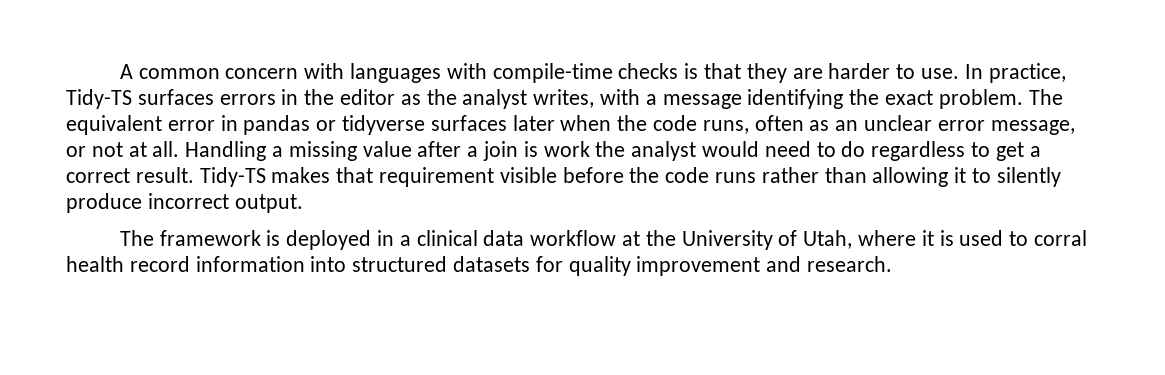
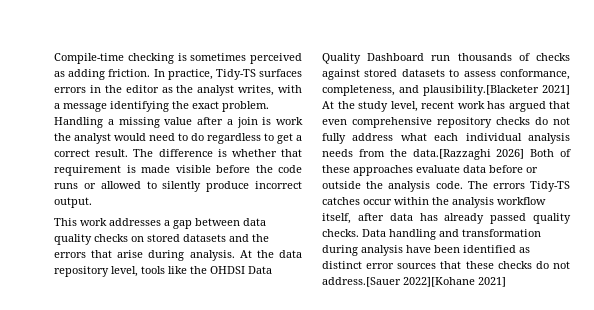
- A common concern with languages with compile-time checks is that they are harder to use.
+ Compile-time checking is sometimes perceived as adding friction.
- The equivalent error in pandas or tidyverse surfaces later when the code runs, often as an unclear error message, or not at all.
- Tidy-TS makes that requirement visible before the code runs rather than allowing it to silently produce incorrect output.
+ The difference is whether that requirement is made visible before the code runs or allowed to silently produce incorrect output.
- The framework is deployed in a clinical data workflow at the University of Utah, where it is used to corral health record information into structured datasets for quality improvement and research.
+ This work addresses a gap between data quality checks on stored datasets and the errors that arise during analysis. At the data repository level, tools like the OHDSI Data Quality Dashboard run thousands of checks against stored datasets to assess conformance, completeness, and plausibility.[Blacketer 2021] At the study level, recent work has argued that even comprehensive repository checks do not fully address what each individual analysis needs from the data.[Razzaghi 2026] Both of these approaches evaluate data before or outside the analysis code. The errors Tidy-TS catches occur within the analysis workflow itself, after data has already passed quality checks. Data handling and transformation during analysis have been identified as distinct error sources that these checks do not address.[Sauer 2022][Kohane 2021]

